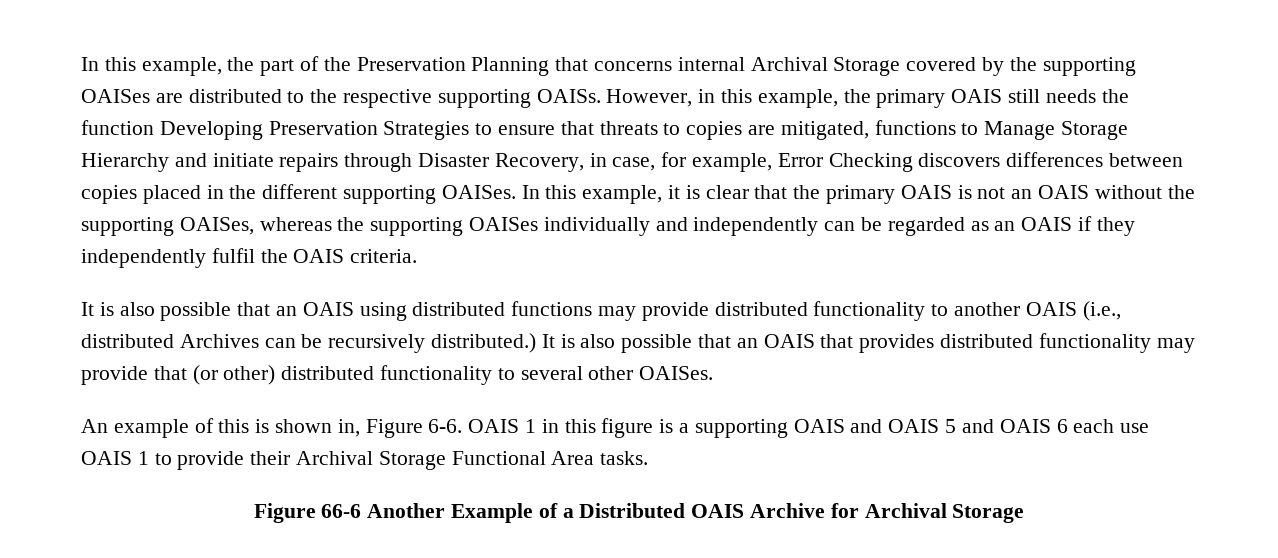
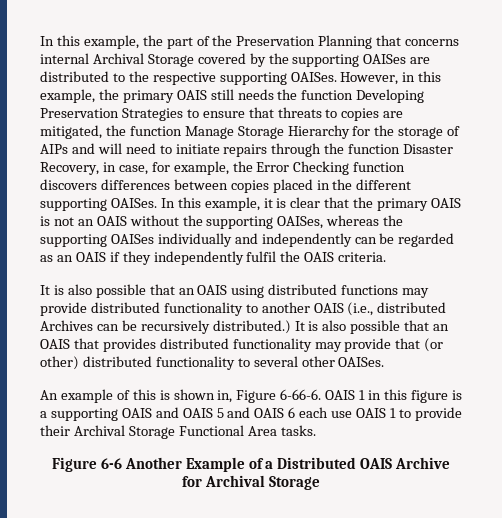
- In this example, the part of the Preservation Planning that concerns internal Archival Storage covered by the supporting OAISes are distributed to the respective supporting OAISs.
+ In this example, the part of the Preservation Planning that concerns internal Archival Storage covered by the supporting OAISes are distributed to the respective supporting OAISes.
- However, in this example, the primary OAIS still needs the function Developing Preservation Strategies to ensure that threats to copies are mitigated, functions to Manage Storage Hierarchy and initiate repairs through Disaster Recovery, in case, for example, Error Checking discovers differences between copies placed in the different supporting OAISes.
+ However, in this example, the primary OAIS still needs the function Developing Preservation Strategies to ensure that threats to copies are mitigated, the function Manage Storage Hierarchy for the storage of AIPs and will need to initiate repairs through the function Disaster Recovery, in case, for example, the Error Checking function discovers differences between copies placed in the different supporting OAISes.
- An example of this is shown in, Figure 6-6.
+ An example of this is shown in, Figure 6-66-6.
- Figure 66-6 Another Example of a Distributed OAIS Archive for Archival Storage
+ Figure 6-6 Another Example of a Distributed OAIS Archive for Archival Storage

